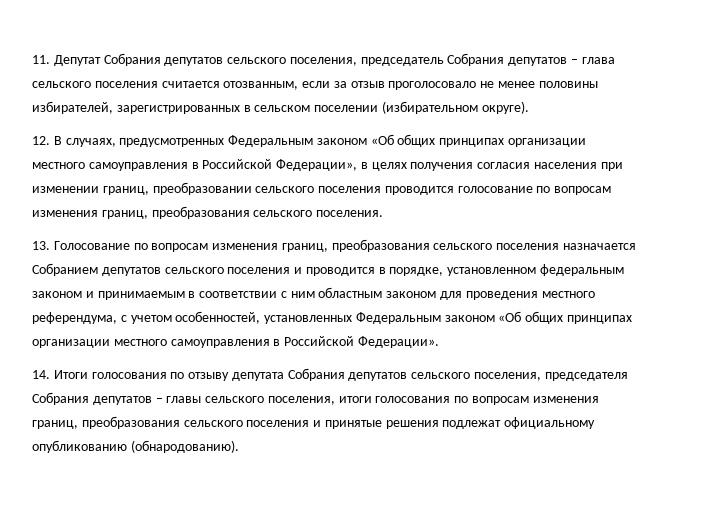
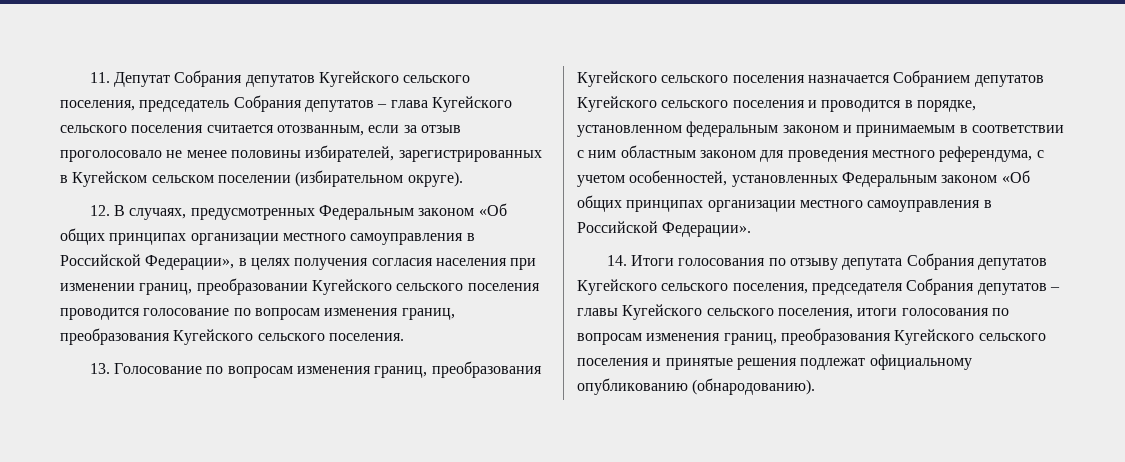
- 11. Депутат Собрания депутатов сельского поселения, председатель Собрания депутатов – глава сельского поселения считается отозванным, если за отзыв проголосовало не менее половины избирателей, зарегистрированных в сельском поселении (избирательном округе).
+ 11. Депутат Собрания депутатов Кугейского сельского поселения, председатель Собрания депутатов – глава Кугейского сельского поселения считается отозванным, если за отзыв проголосовало не менее половины избирателей, зарегистрированных в Кугейском сельском поселении (избирательном округе).
- 12. В случаях, предусмотренных Федеральным законом «Об общих принципах организации местного самоуправления в Российской Федерации», в целях получения согласия населения при изменении границ, преобразовании сельского поселения проводится голосование по вопросам изменения границ, преобразования сельского поселения.
+ 12. В случаях, предусмотренных Федеральным законом «Об общих принципах организации местного самоуправления в Российской Федерации», в целях получения согласия населения при изменении границ, преобразовании Кугейского сельского поселения проводится голосование по вопросам изменения границ, преобразования Кугейского сельского поселения.
- 13. Голосование по вопросам изменения границ, преобразования сельского поселения назначается Собранием депутатов сельского поселения и проводится в порядке, установленном федеральным законом и принимаемым в соответствии с ним областным законом для проведения местного референдума, с учетом особенностей, установленных Федеральным законом «Об общих принципах организации местного самоуправления в Российской Федерации».
+ 13. Голосование по вопросам изменения границ, преобразования Кугейского сельского поселения назначается Собранием депутатов Кугейского сельского поселения и проводится в порядке, установленном федеральным законом и принимаемым в соответствии с ним областным законом для проведения местного референдума, с учетом особенностей, установленных Федеральным законом «Об общих принципах организации местного самоуправления в Российской Федерации».
- 14. Итоги голосования по отзыву депутата Собрания депутатов сельского поселения, председателя Собрания депутатов – главы сельского поселения, итоги голосования по вопросам изменения границ, преобразования сельского поселения и принятые решения подлежат официальному опубликованию (обнародованию).
+ 14. Итоги голосования по отзыву депутата Собрания депутатов Кугейского сельского поселения, председателя Собрания депутатов – главы Кугейского сельского поселения, итоги голосования по вопросам изменения границ, преобразования Кугейского сельского поселения и принятые решения подлежат официальному опубликованию (обнародованию).

